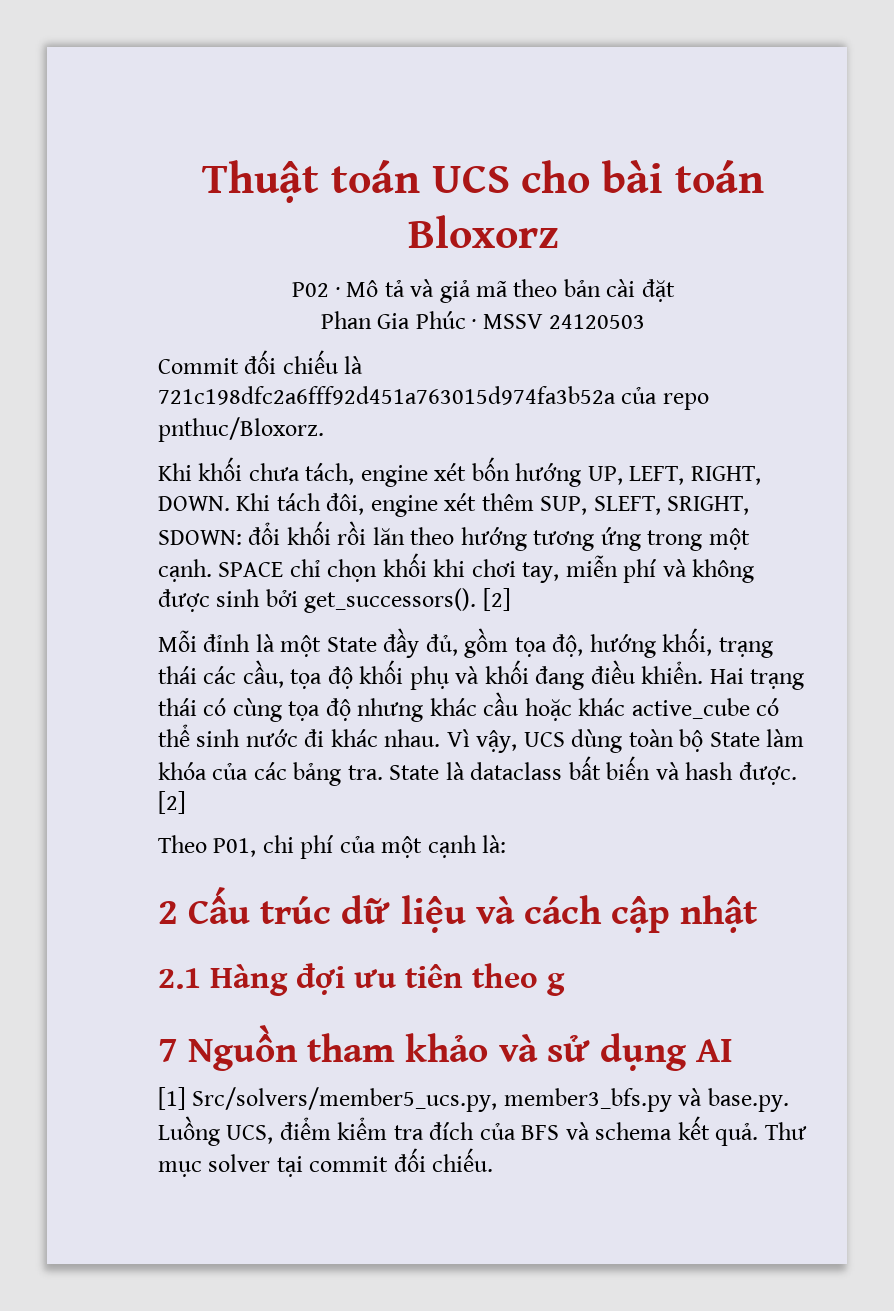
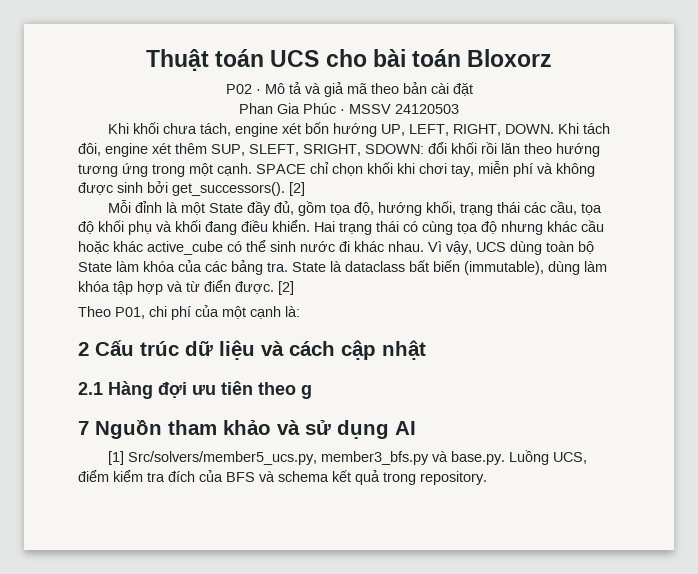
- Commit đối chiếu là 721c198dfc2a6fff92d451a763015d974fa3b52a của repo pnthuc/Bloxorz.
- State là dataclass bất biến và hash được.
+ State là dataclass bất biến (immutable), dùng làm khóa tập hợp và từ điển được.
- [1] Src/solvers/member5_ucs.py, member3_bfs.py và base.py. Luồng UCS, điểm kiểm tra đích của BFS và schema kết quả. Thư mục solver tại commit đối chiếu.
+ [1] Src/solvers/member5_ucs.py, member3_bfs.py và base.py. Luồng UCS, điểm kiểm tra đích của BFS và schema kết quả trong repository.

